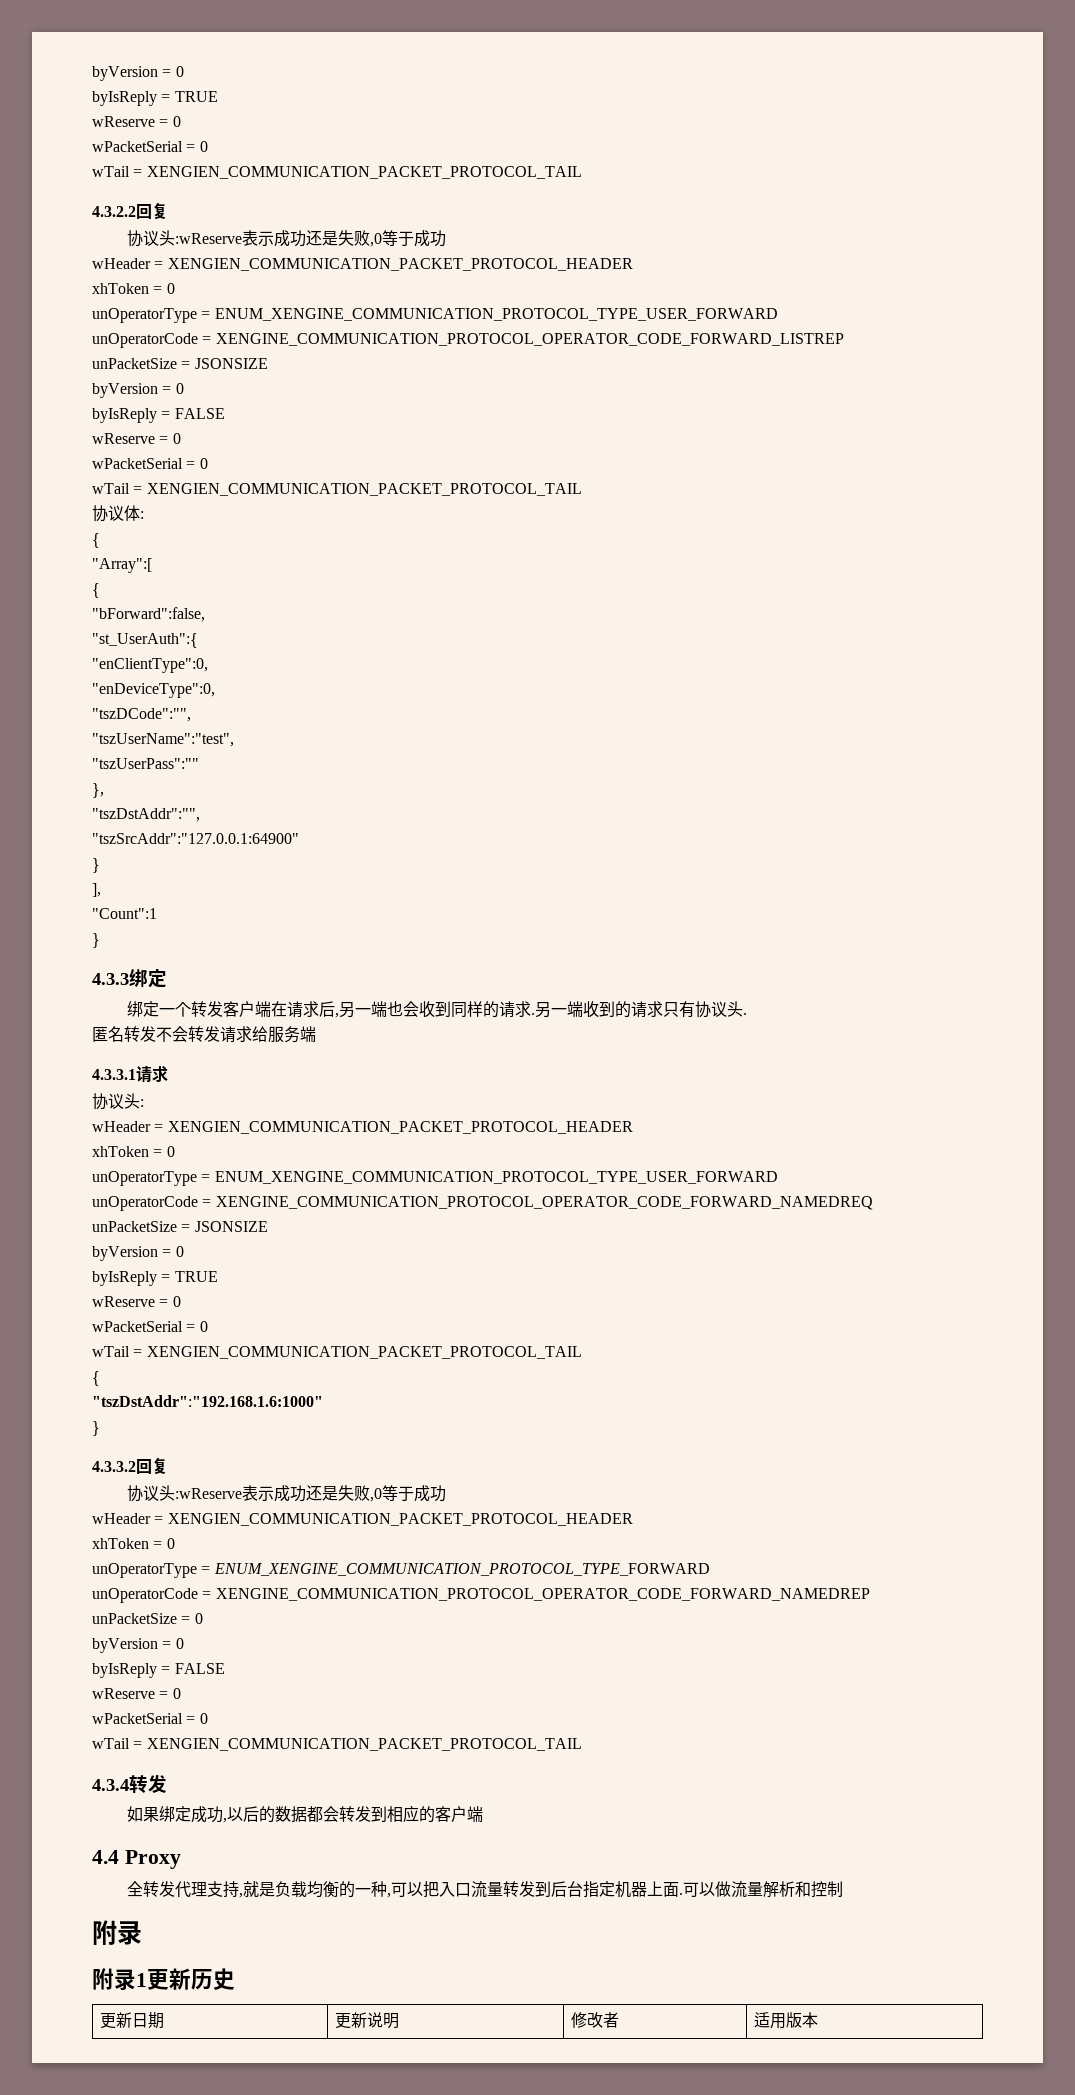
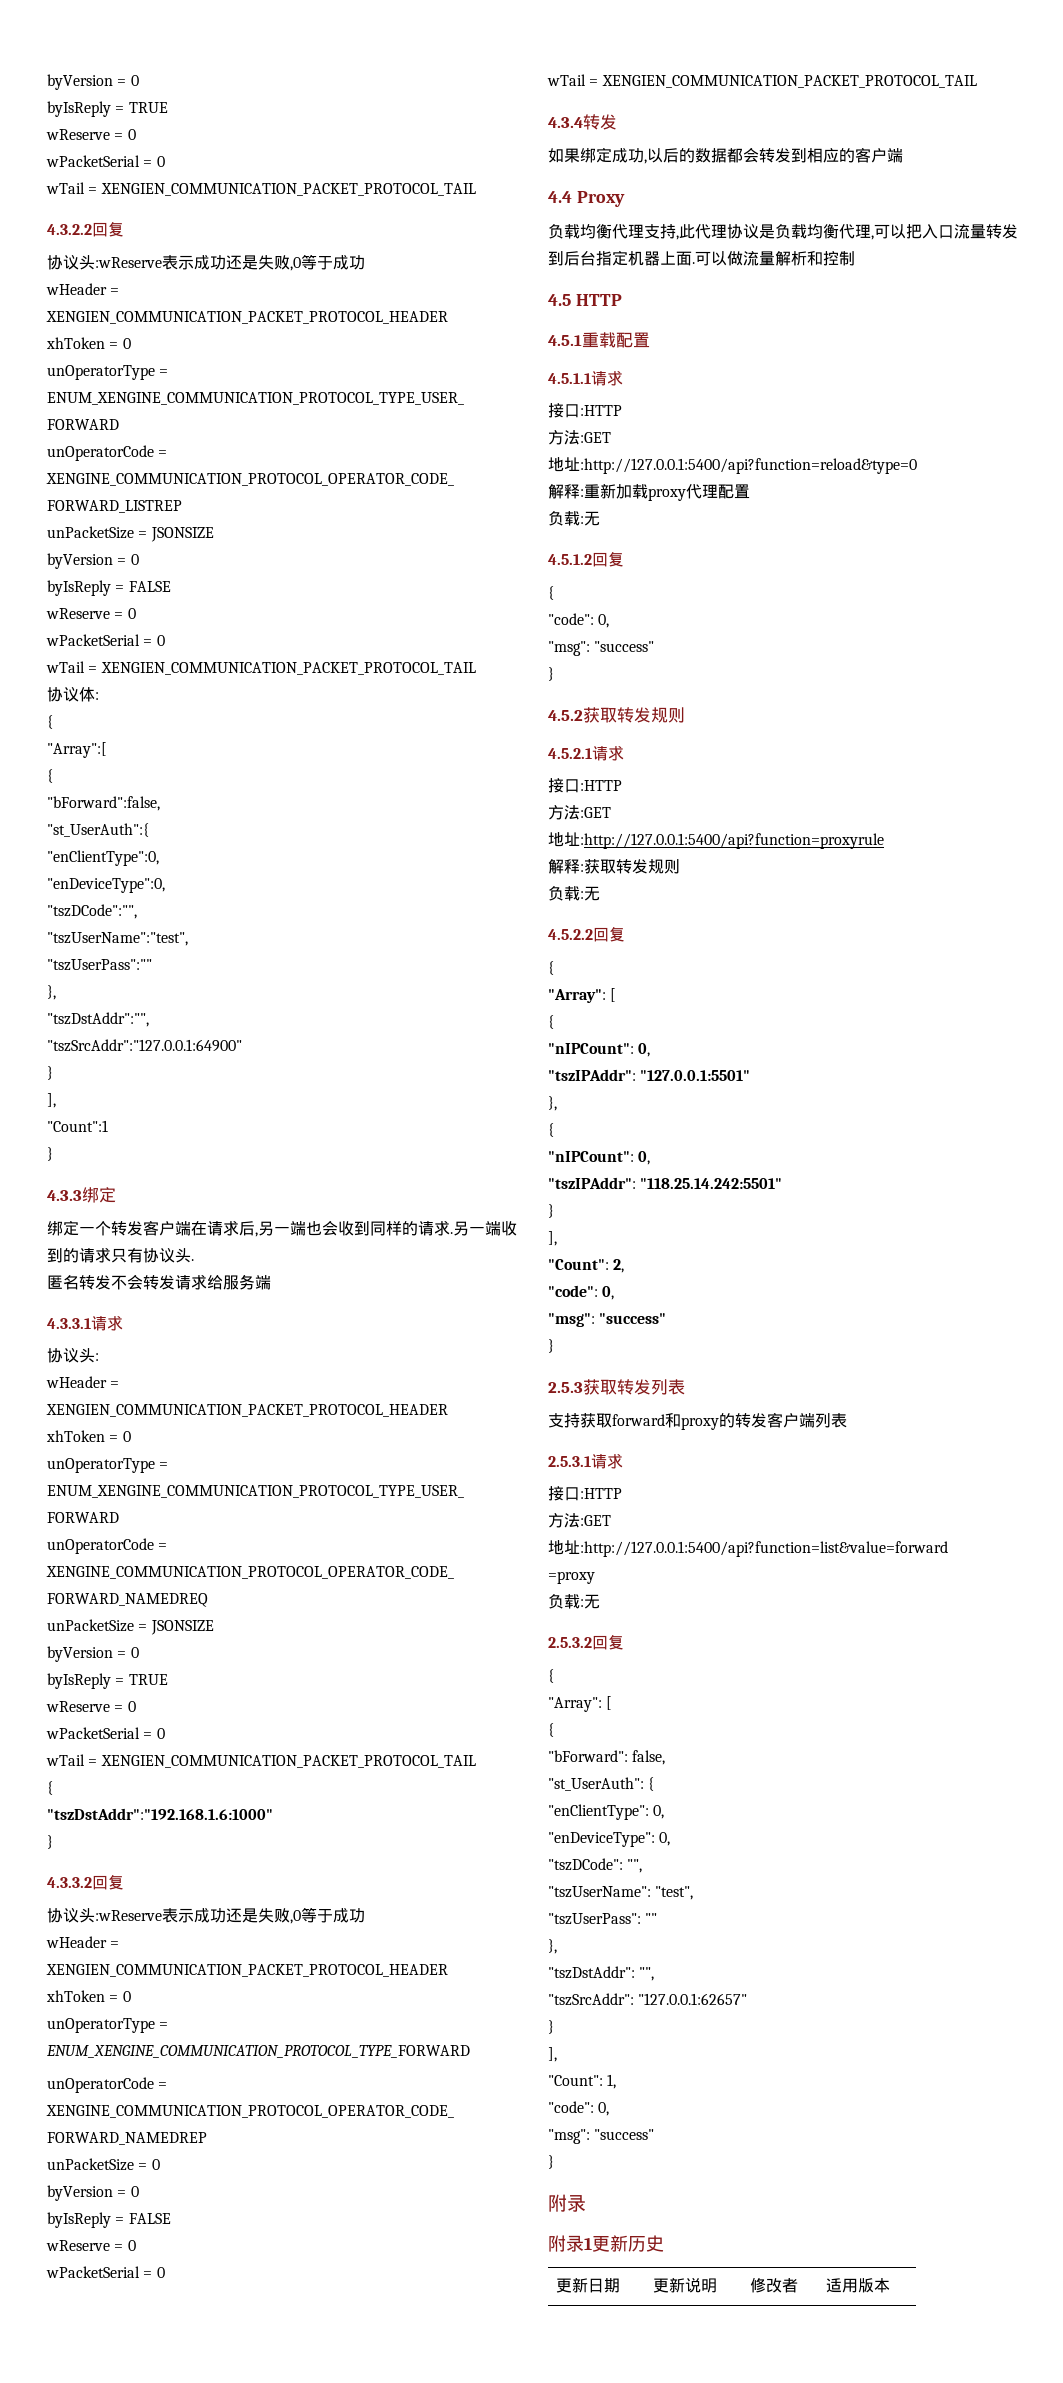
- 全转发代理支持,就是负载均衡的一种,可以把入口流量转发到后台指定机器上面.
+ 负载均衡代理支持,此代理协议是负载均衡代理,可以把入口流量转发到后台指定机器上面.
+ 4.5 HTTP
+ 4.5.1重载配置
+ 4.5.1.1请求
+ 接口:HTTP
+ 方法:GET
+ 地址:http://127.0.0.1:5400/api?function=reload&type=0
+ 解释:重新加载proxy代理配置
+ 负载:无
+ 4.5.1.2回复
+ {
+ "code": 0,
+ "msg": "success"
+ }
+ 4.5.2获取转发规则
+ 4.5.2.1请求
+ 接口:HTTP
+ 方法:GET
+ 地址:http://127.0.0.1:5400/api?function=proxyrule
+ 解释:获取转发规则
+ 负载:无
+ 4.5.2.2回复
+ {
+ "Array": [
+ {
+ "nIPCount": 0,
+ "tszIPAddr": "127.0.0.1:5501"
+ },
+ {
+ "nIPCount": 0,
+ "tszIPAddr": "118.25.14.242:5501"
+ }
+ ],
+ "Count": 2,
+ "code": 0,
+ "msg": "success"
+ }
+ 2.5.3获取转发列表
+ 支持获取forward和proxy的转发客户端列表
+ 2.5.3.1请求
+ 接口:HTTP
+ 方法:GET
+ 地址:http://127.0.0.1:5400/api?function=list&value=forward
+ =proxy
+ 负载:无
+ 2.5.3.2回复
+ {
+ "Array": [
+ {
+ "bForward": false,
+ "st_UserAuth": {
+ "enClientType": 0,
+ "enDeviceType": 0,
+ "tszDCode": "",
+ "tszUserName": "test",
+ "tszUserPass": ""
+ },
+ "tszDstAddr": "",
+ "tszSrcAddr": "127.0.0.1:62657"
+ }
+ ],
+ "Count": 1,
+ "code": 0,
+ "msg": "success"
+ }

